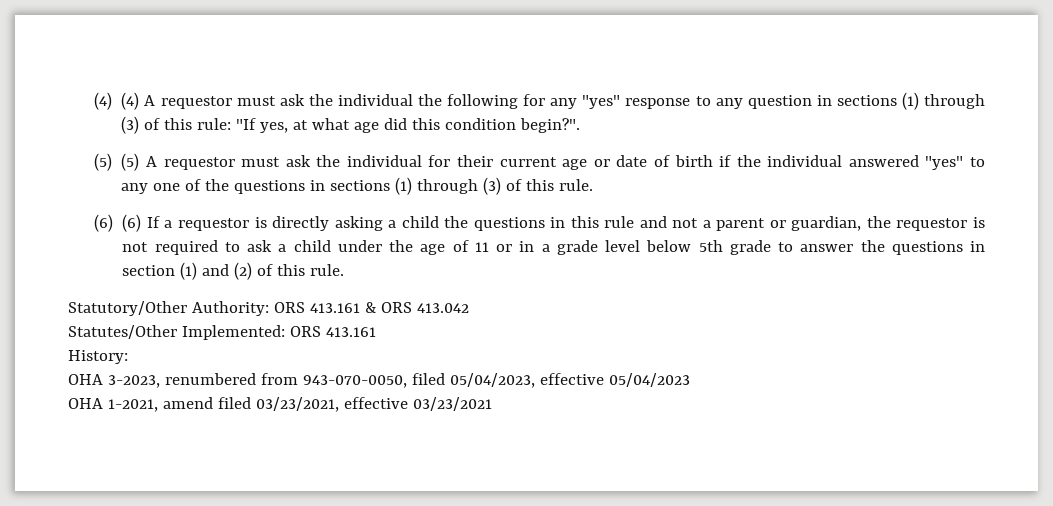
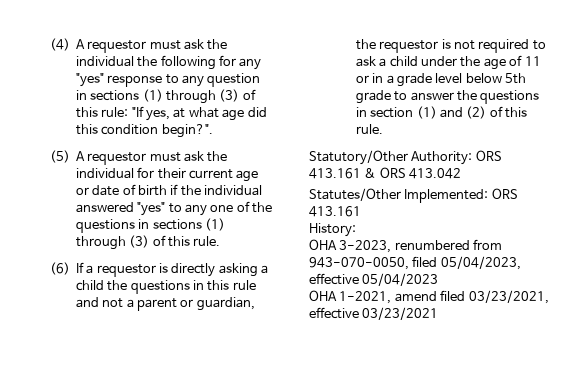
- (4) (4) A requestor must ask the individual the following for any "yes" response to any question in sections (1) through (3) of this rule: "If yes, at what age did this condition begin?".
+ (4) A requestor must ask the individual the following for any "yes" response to any question in sections (1) through (3) of this rule: "If yes, at what age did this condition begin?".
- (5) (5) A requestor must ask the individual for their current age or date of birth if the individual answered "yes" to any one of the questions in sections (1) through (3) of this rule.
+ (5) A requestor must ask the individual for their current age or date of birth if the individual answered "yes" to any one of the questions in sections (1) through (3) of this rule.
- (6) (6) If a requestor is directly asking a child the questions in this rule and not a parent or guardian, the requestor is not required to ask a child under the age of 11 or in a grade level below 5th grade to answer the questions in section (1) and (2) of this rule.
+ (6) If a requestor is directly asking a child the questions in this rule and not a parent or guardian, the requestor is not required to ask a child under the age of 11 or in a grade level below 5th grade to answer the questions in section (1) and (2) of this rule.

